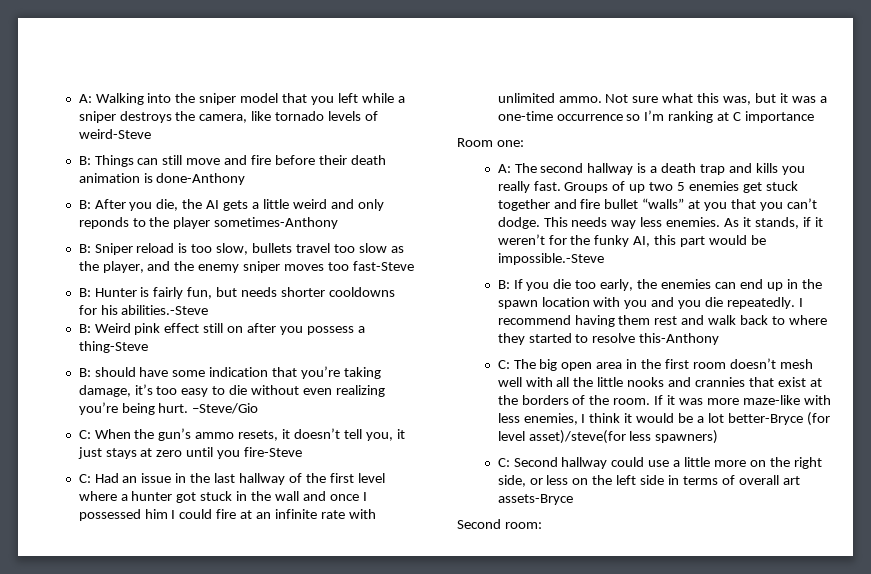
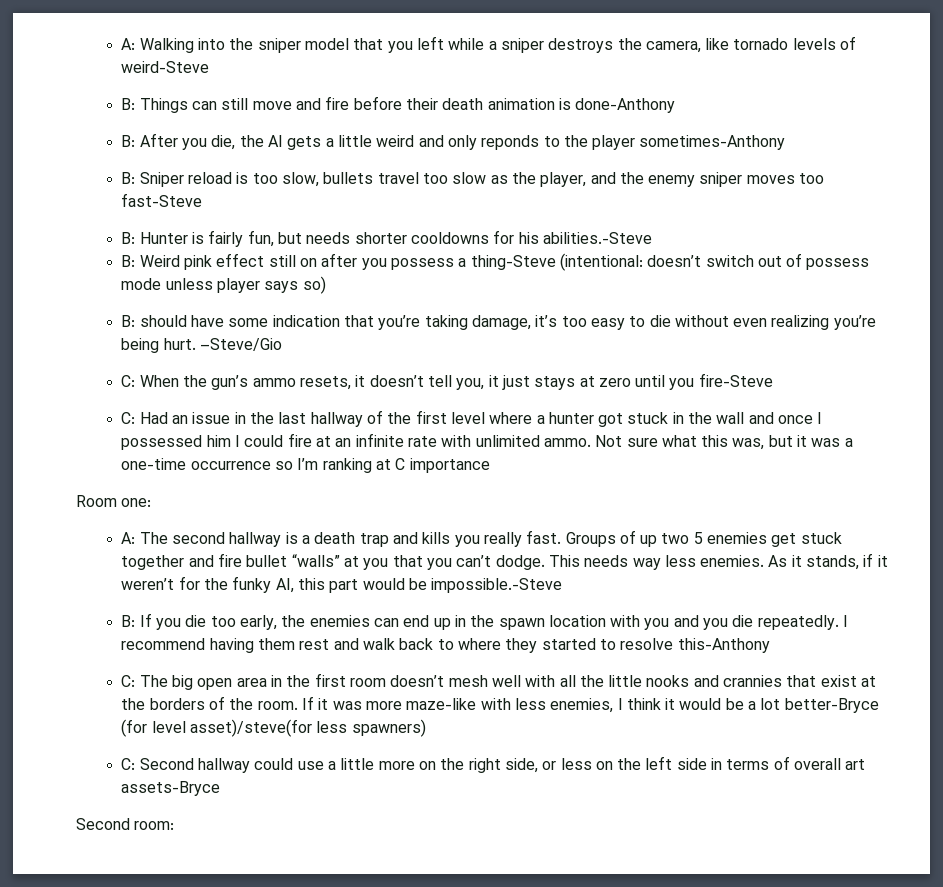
- B: Weird pink effect still on after you possess a thing-Steve
+ B: Weird pink effect still on after you possess a thing-Steve (intentional: doesn’t switch out of possess mode unless player says so)

